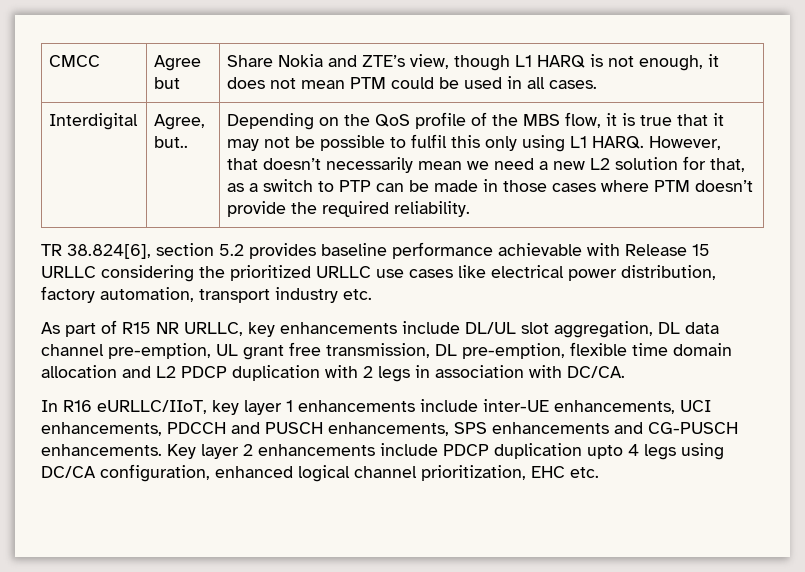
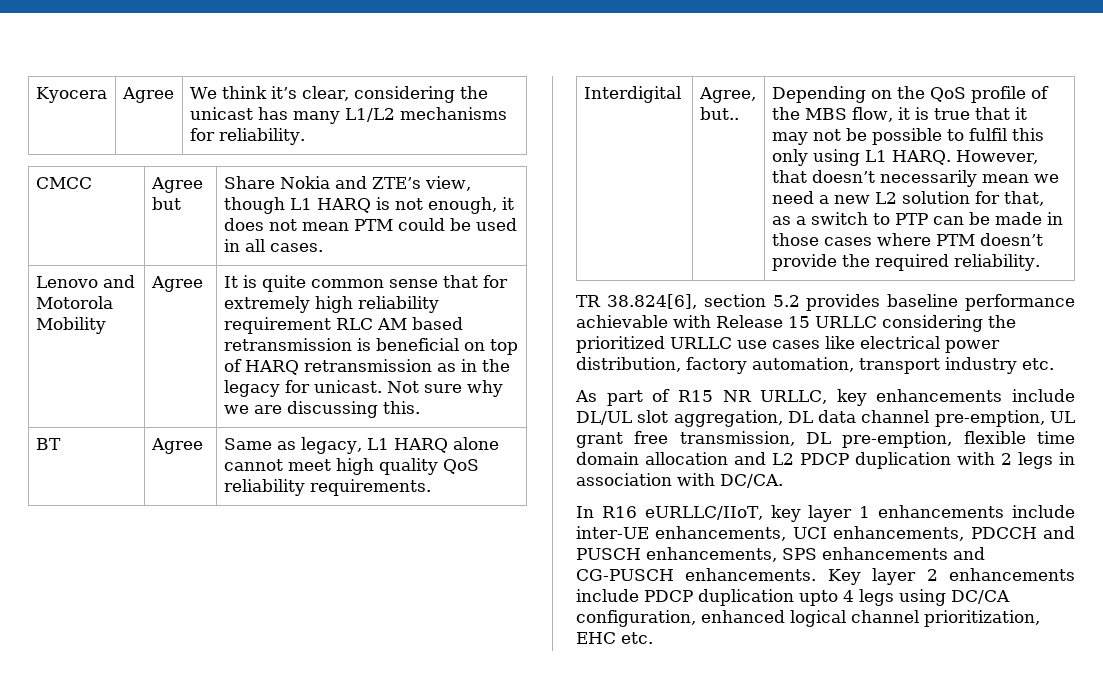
+ Kyocera | Agree | We think it’s clear, considering the unicast has many L1/L2 mechanisms for reliability.
+ Lenovo and Motorola Mobility | Agree | It is quite common sense that for extremely high reliability requirement RLC AM based retransmission is beneficial on top of HARQ retransmission as in the legacy for unicast. Not sure why we are discussing this.
+ BT | Agree | Same as legacy, L1 HARQ alone cannot meet high quality QoS reliability requirements.

